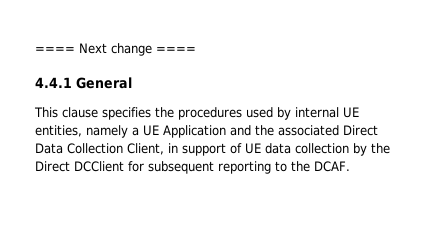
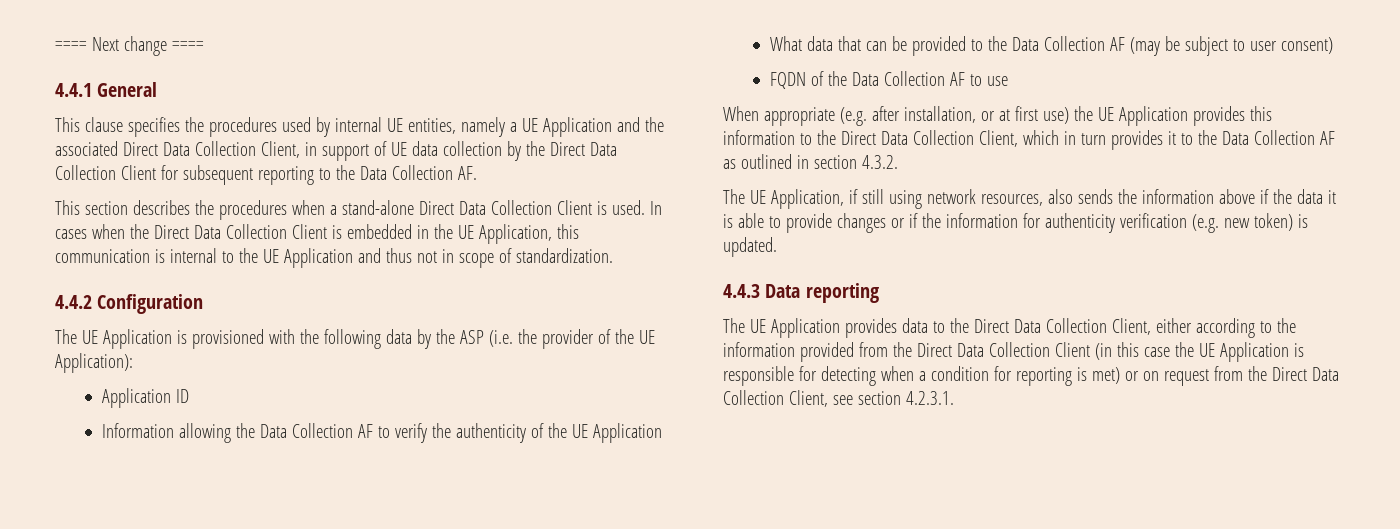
- This clause specifies the procedures used by internal UE entities, namely a UE Application and the associated Direct Data Collection Client, in support of UE data collection by the Direct DCClient for subsequent reporting to the DCAF.
+ This clause specifies the procedures used by internal UE entities, namely a UE Application and the associated Direct Data Collection Client, in support of UE data collection by the Direct Data Collection Client for subsequent reporting to the Data Collection AF.
+ This section describes the procedures when a stand-alone Direct Data Collection Client is used. In cases when the Direct Data Collection Client is embedded in the UE Application, this communication is internal to the UE Application and thus not in scope of standardization.
+ 4.4.2 Configuration
+ The UE Application is provisioned with the following data by the ASP (i.e. the provider of the UE Application):
+ Application ID
+ Information allowing the Data Collection AF to verify the authenticity of the UE Application
+ What data that can be provided to the Data Collection AF (may be subject to user consent)
+ FQDN of the Data Collection AF to use
+ When appropriate (e.g. after installation, or at first use) the UE Application provides this information to the Direct Data Collection Client, which in turn provides it to the Data Collection AF as outlined in section 4.3.2.
+ The UE Application, if still using network resources, also sends the information above if the data it is able to provide changes or if the information for authenticity verification (e.g. new token) is updated.
+ 4.4.3 Data reporting
+ The UE Application provides data to the Direct Data Collection Client, either according to the information provided from the Direct Data Collection Client (in this case the UE Application is responsible for detecting when a condition for reporting is met) or on request from the Direct Data Collection Client, see section 4.2.3.1.

